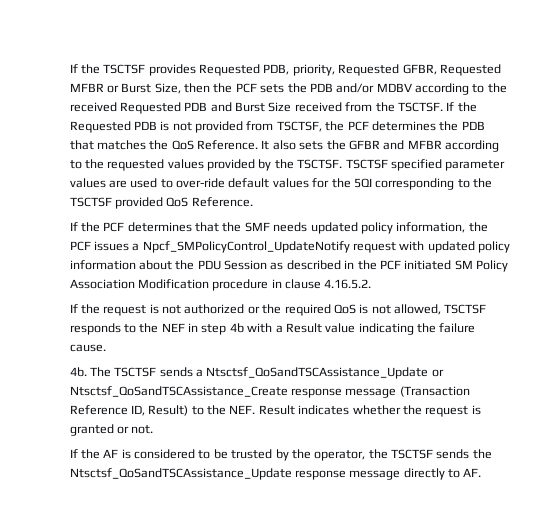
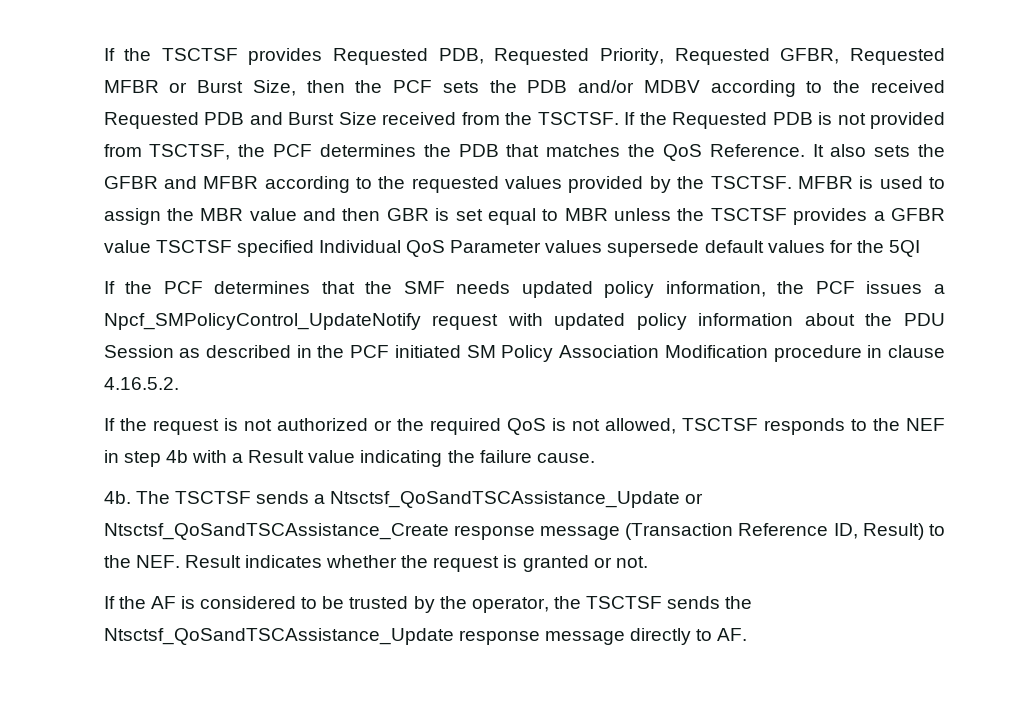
- If the TSCTSF provides Requested PDB, priority, Requested GFBR, Requested MFBR or Burst Size, then the PCF sets the PDB and/or MDBV according to the received Requested PDB and Burst Size received from the TSCTSF.
+ If the TSCTSF provides Requested PDB, Requested Priority, Requested GFBR, Requested MFBR or Burst Size, then the PCF sets the PDB and/or MDBV according to the received Requested PDB and Burst Size received from the TSCTSF.
- TSCTSF specified parameter values are used to over-ride default values for the 5QI corresponding to the TSCTSF provided QoS Reference.
+ MFBR is used to assign the MBR value and then GBR is set equal to MBR unless the TSCTSF provides a GFBR value TSCTSF specified Individual QoS Parameter values supersede default values for the 5QI

